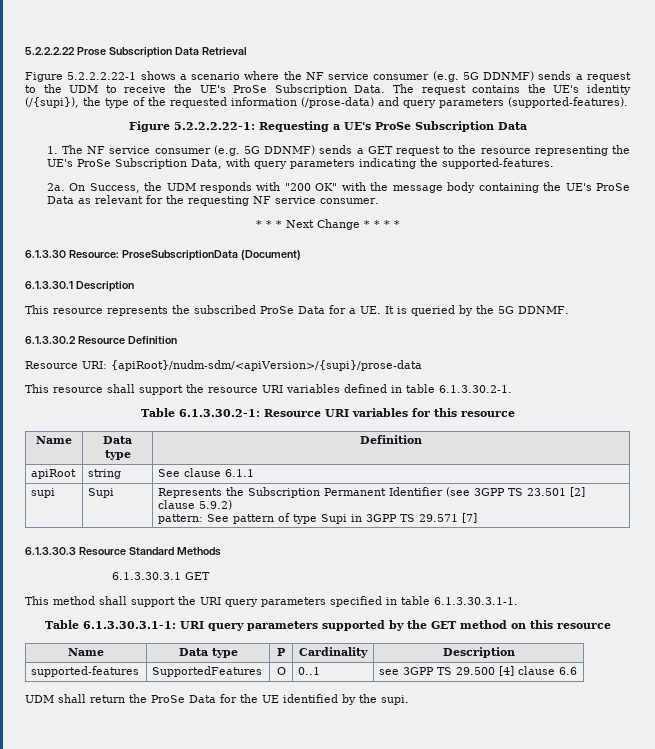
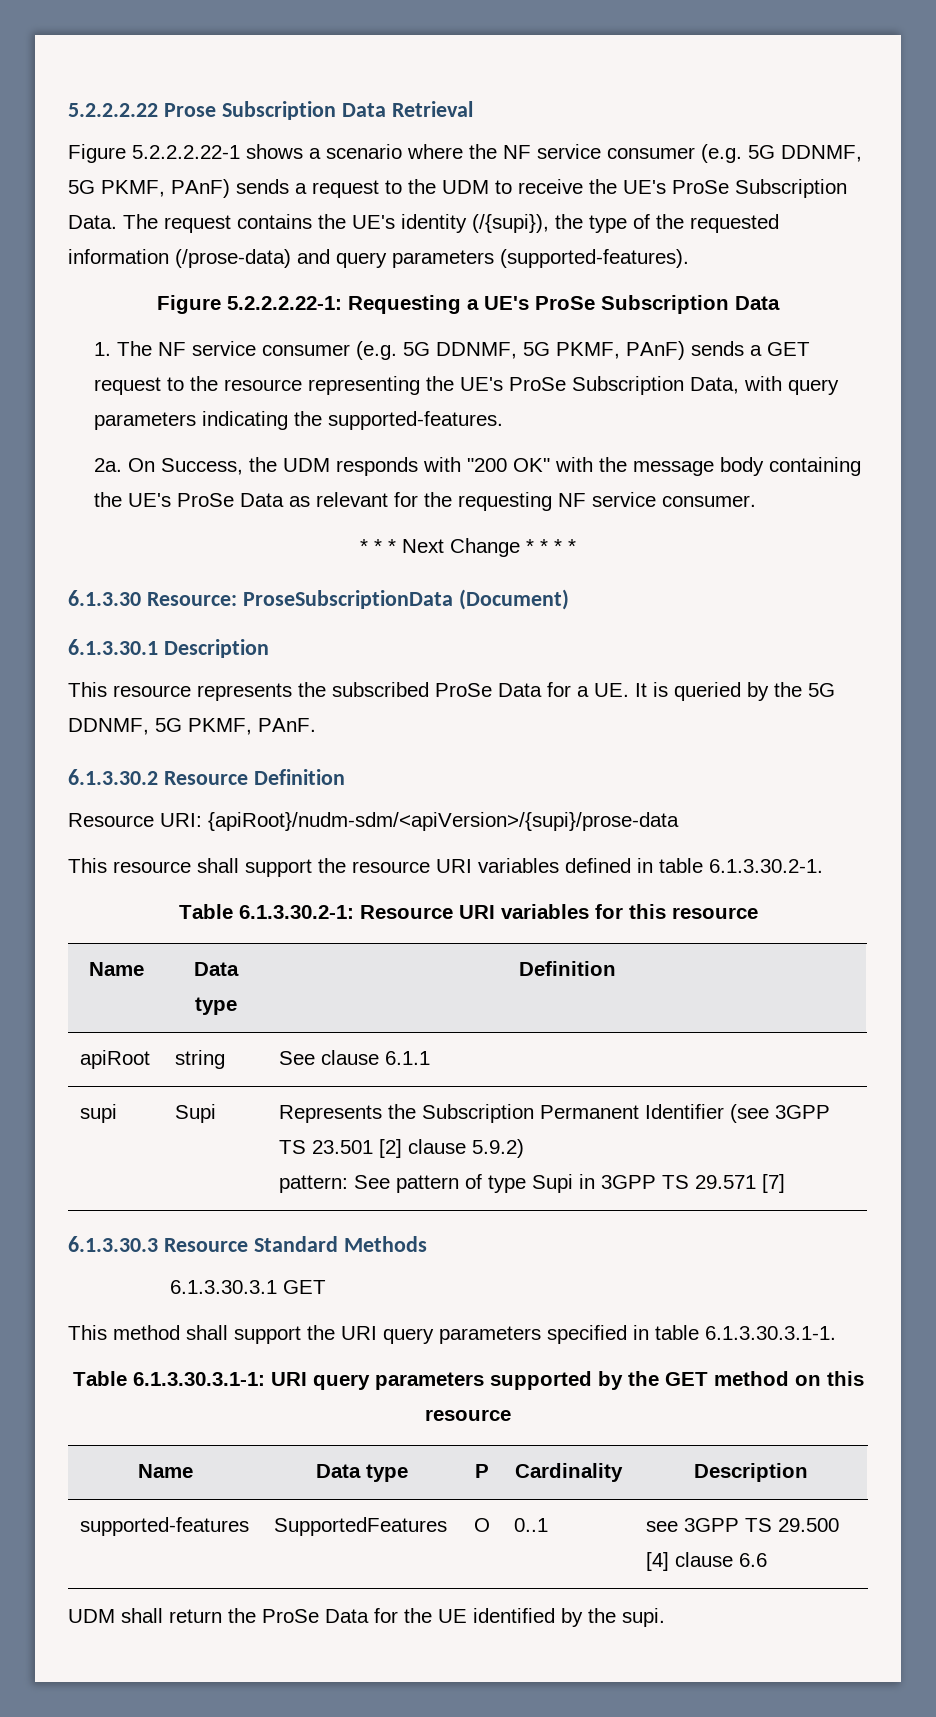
- Figure 5.2.2.2.22-1 shows a scenario where the NF service consumer (e.g. 5G DDNMF) sends a request to the UDM to receive the UE's ProSe Subscription Data.
+ Figure 5.2.2.2.22-1 shows a scenario where the NF service consumer (e.g. 5G DDNMF, 5G PKMF, PAnF) sends a request to the UDM to receive the UE's ProSe Subscription Data.
- 1. The NF service consumer (e.g. 5G DDNMF) sends a GET request to the resource representing the UE's ProSe Subscription Data, with query parameters indicating the supported-features.
+ 1. The NF service consumer (e.g. 5G DDNMF, 5G PKMF, PAnF) sends a GET request to the resource representing the UE's ProSe Subscription Data, with query parameters indicating the supported-features.
- This resource represents the subscribed ProSe Data for a UE. It is queried by the 5G DDNMF.
+ This resource represents the subscribed ProSe Data for a UE. It is queried by the 5G DDNMF, 5G PKMF, PAnF.

